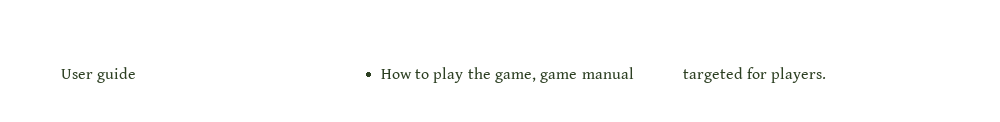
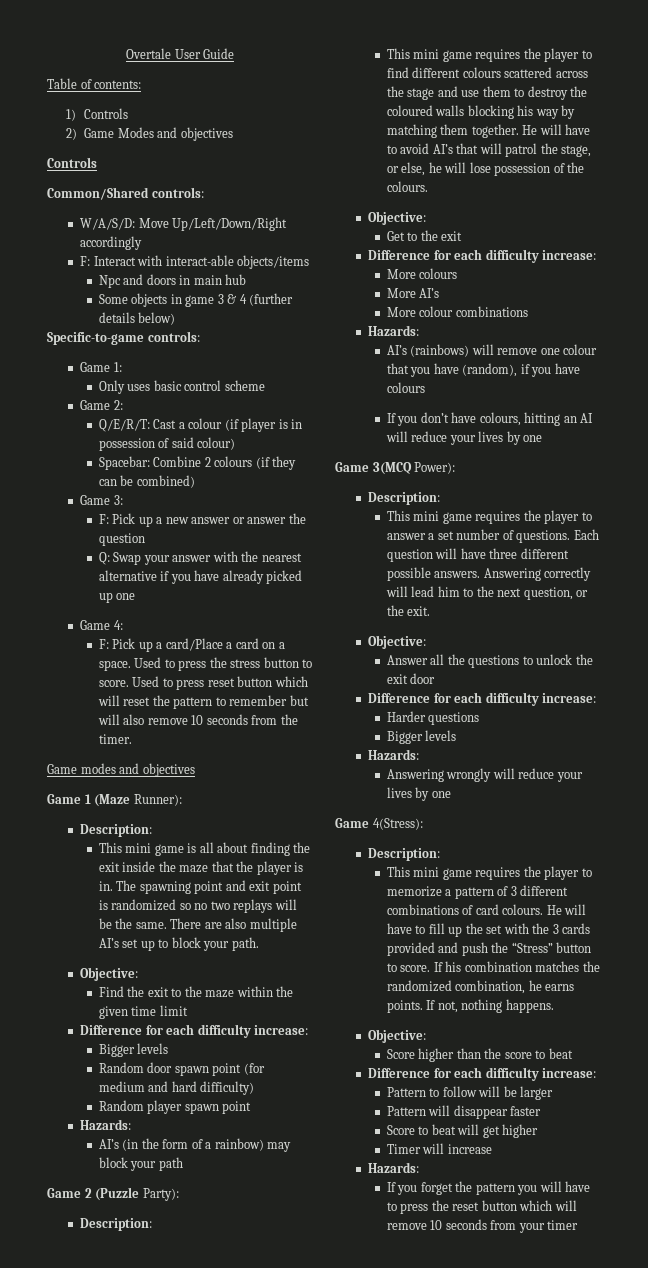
- User guide
- How to play the game, game manual targeted for players.
+ Overtale User Guide
+ Table of contents:
+ 1) Controls
+ 2) Game Modes and objectives
+ Controls
+ Common/Shared controls:
+ W/A/S/D: Move Up/Left/Down/Right accordingly
+ F: Interact with interact-able objects/items
+ Npc and doors in main hub
+ Some objects in game 3 & 4 (further details below)
+ Specific-to-game controls:
+ Game 1:
+ Only uses basic control scheme
+ Game 2:
+ Q/E/R/T: Cast a colour (if player is in possession of said colour)
+ Spacebar: Combine 2 colours (if they can be combined)
+ Game 3:
+ F: Pick up a new answer or answer the question
+ Q: Swap your answer with the nearest alternative if you have already picked up one
+ Game 4:
+ F: Pick up a card/Place a card on a space. Used to press the stress button to score. Used to press reset button which will reset the pattern to remember but will also remove 10 seconds from the timer.
+ Game modes and objectives
+ Game 1 (Maze Runner):
+ Description:
+ This mini game is all about finding the exit inside the maze that the player is in. The spawning point and exit point is randomized so no two replays will be the same. There are also multiple AI’s set up to block your path.
+ Objective:
+ Find the exit to the maze within the given time limit
+ Difference for each difficulty increase:
+ Bigger levels
+ Random door spawn point (for medium and hard difficulty)
+ Random player spawn point
+ Hazards:
+ AI’s (in the form of a rainbow) may block your path
+ Game 2 (Puzzle Party):
+ Description:
+ This mini game requires the player to find different colours scattered across the stage and use them to destroy the coloured walls blocking his way by matching them together. He will have to avoid AI’s that will patrol the stage, or else, he will lose possession of the colours.
+ Objective:
+ Get to the exit
+ Difference for each difficulty increase:
+ More colours
+ More AI’s
+ More colour combinations
+ Hazards:
+ AI’s (rainbows) will remove one colour that you have (random), if you have colours
+ If you don’t have colours, hitting an AI will reduce your lives by one
+ Game 3(MCQ Power):
+ Description:
+ This mini game requires the player to answer a set number of questions. Each question will have three different possible answers. Answering correctly will lead him to the next question, or the exit.
+ Objective:
+ Answer all the questions to unlock the exit door
+ Difference for each difficulty increase:
+ Harder questions
+ Bigger levels
+ Hazards:
+ Answering wrongly will reduce your lives by one
+ Game 4(Stress):
+ Description:
+ This mini game requires the player to memorize a pattern of 3 different combinations of card colours. He will have to fill up the set with the 3 cards provided and push the “Stress” button to score. If his combination matches the randomized combination, he earns points. If not, nothing happens.
+ Objective:
+ Score higher than the score to beat
+ Difference for each difficulty increase:
+ Pattern to follow will be larger
+ Pattern will disappear faster
+ Score to beat will get higher
+ Timer will increase
+ Hazards:
+ If you forget the pattern you will have to press the reset button which will remove 10 seconds from your timer

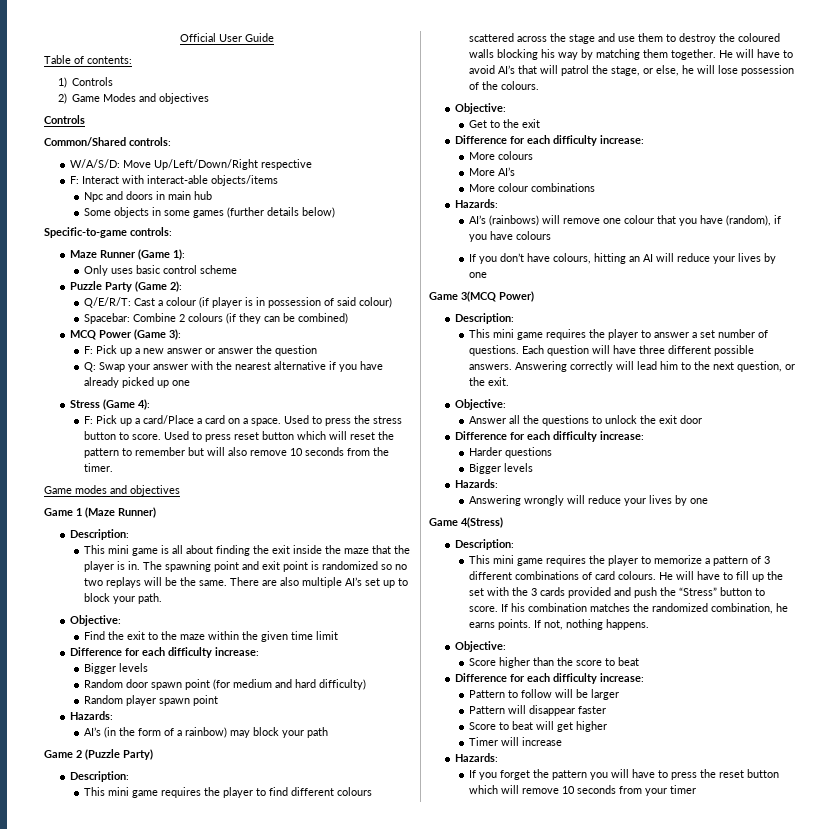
- Overtale User Guide
+ Official User Guide
- W/A/S/D: Move Up/Left/Down/Right accordingly
+ W/A/S/D: Move Up/Left/Down/Right respective
- Some objects in game 3 & 4 (further details below)
+ Some objects in some games (further details below)
- Game 1:
+ Maze Runner (Game 1):
- Game 2:
+ Puzzle Party (Game 2):
- Game 3:
+ MCQ Power (Game 3):
- Game 4:
+ Stress (Game 4):
- Game 1 (Maze Runner):
+ Game 1 (Maze Runner)
- Game 2 (Puzzle Party):
+ Game 2 (Puzzle Party)
- Game 3(MCQ Power):
+ Game 3(MCQ Power)
- Game 4(Stress):
+ Game 4(Stress)

